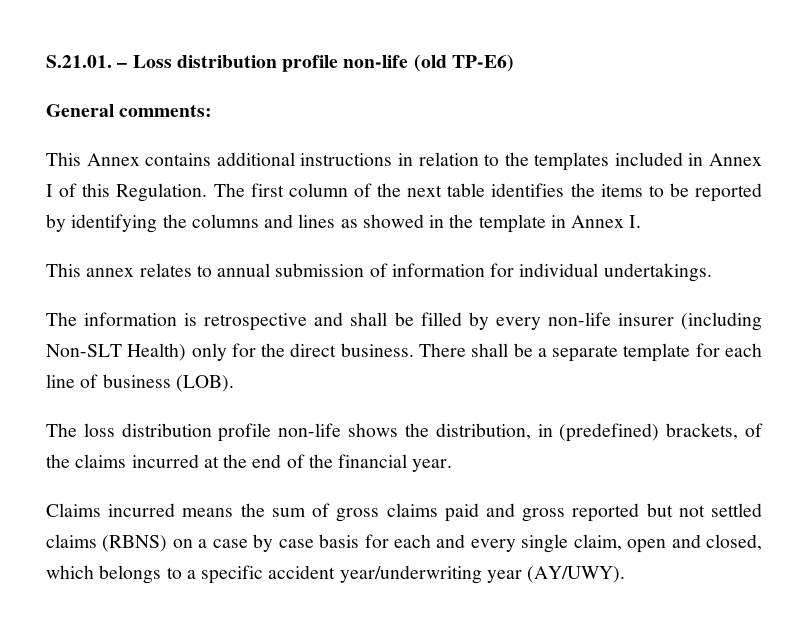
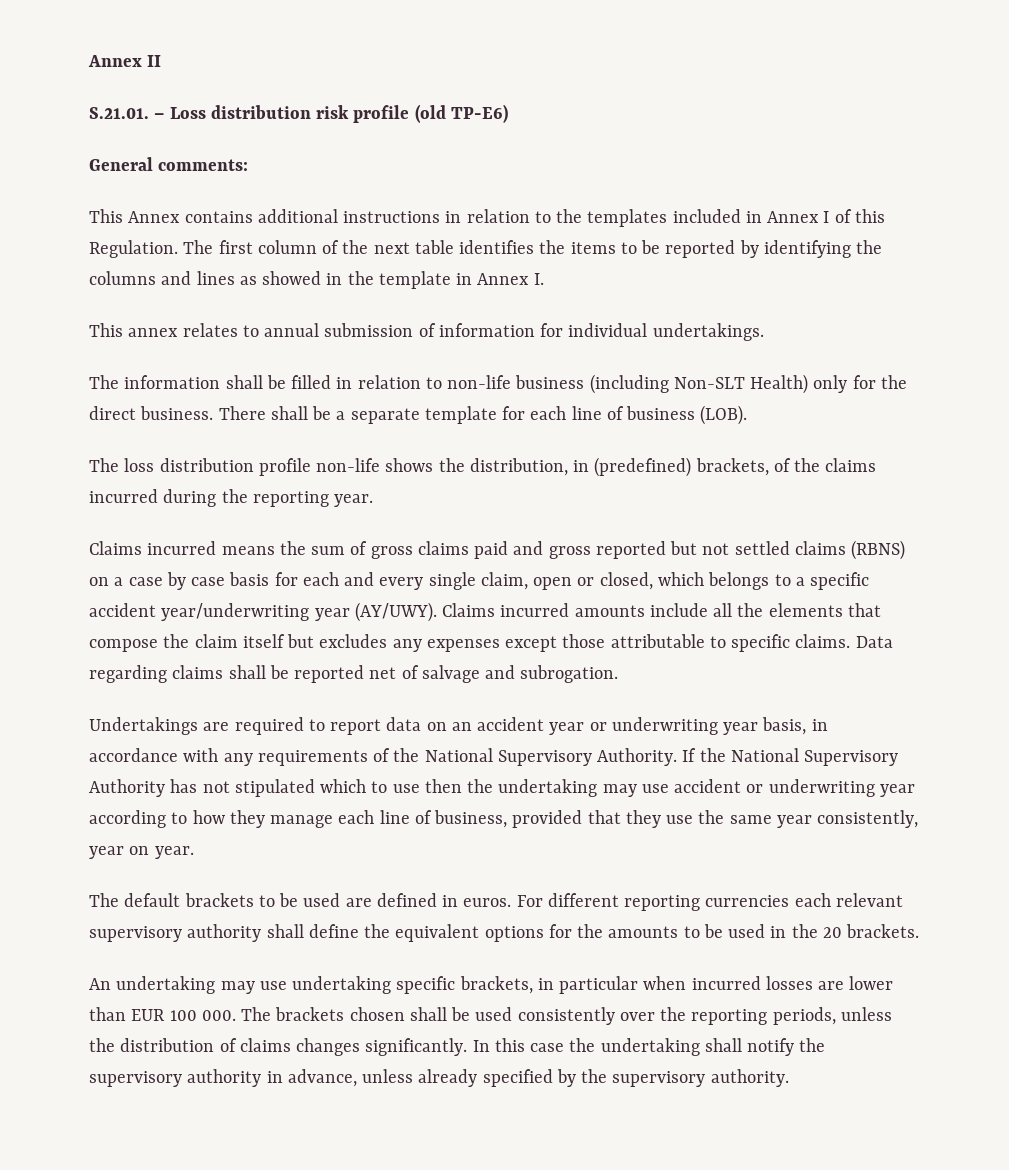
+ Annex II
- S.21.01. – Loss distribution profile non-life (old TP-E6)
+ S.21.01. – Loss distribution risk profile (old TP-E6)
- The information is retrospective and shall be filled by every non-life insurer (including Non-SLT Health) only for the direct business.
+ The information shall be filled in relation to non-life business (including Non-SLT Health) only for the direct business.
- The loss distribution profile non-life shows the distribution, in (predefined) brackets, of the claims incurred at the end of the financial year.
+ The loss distribution profile non-life shows the distribution, in (predefined) brackets, of the claims incurred during the reporting year.
- Claims incurred means the sum of gross claims paid and gross reported but not settled claims (RBNS) on a case by case basis for each and every single claim, open and closed, which belongs to a specific accident year/underwriting year (AY/UWY).
+ Claims incurred means the sum of gross claims paid and gross reported but not settled claims (RBNS) on a case by case basis for each and every single claim, open or closed, which belongs to a specific accident year/underwriting year (AY/UWY).
+ Claims incurred amounts include all the elements that compose the claim itself but excludes any expenses except those attributable to specific claims. Data regarding claims shall be reported net of salvage and subrogation.
+ Undertakings are required to report data on an accident year or underwriting year basis, in accordance with any requirements of the National Supervisory Authority. If the National Supervisory Authority has not stipulated which to use then the undertaking may use accident or underwriting year according to how they manage each line of business, provided that they use the same year consistently, year on year.
+ The default brackets to be used are defined in euros. For different reporting currencies each relevant supervisory authority shall define the equivalent options for the amounts to be used in the 20 brackets.
+ An undertaking may use undertaking specific brackets, in particular when incurred losses are lower than EUR 100 000. The brackets chosen shall be used consistently over the reporting periods, unless the distribution of claims changes significantly. In this case the undertaking shall notify the supervisory authority in advance, unless already specified by the supervisory authority.

